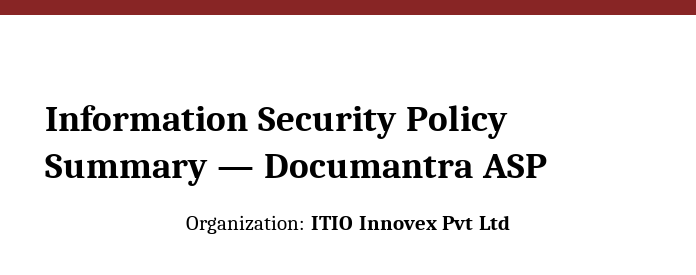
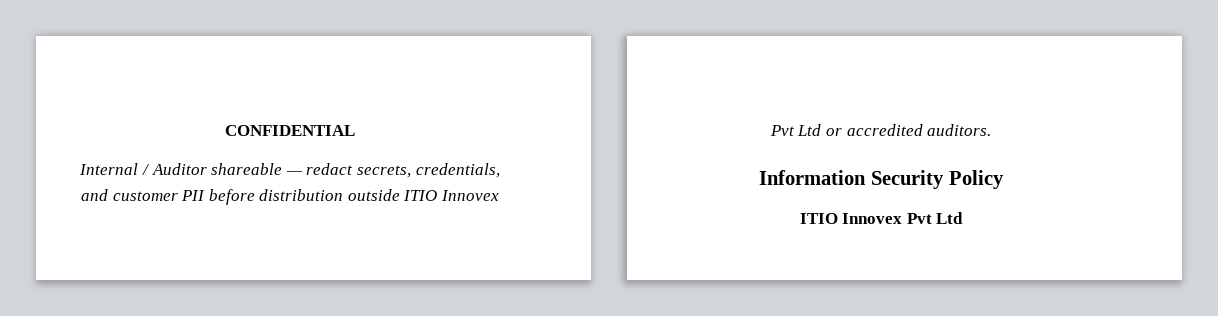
- Information Security Policy Summary — Documantra ASP
- Organization: ITIO Innovex Pvt Ltd
+ CONFIDENTIAL
+ Internal / Auditor shareable — redact secrets, credentials, and customer PII before distribution outside ITIO Innovex Pvt Ltd or accredited auditors.
+ Information Security Policy
+ ITIO Innovex Pvt Ltd

